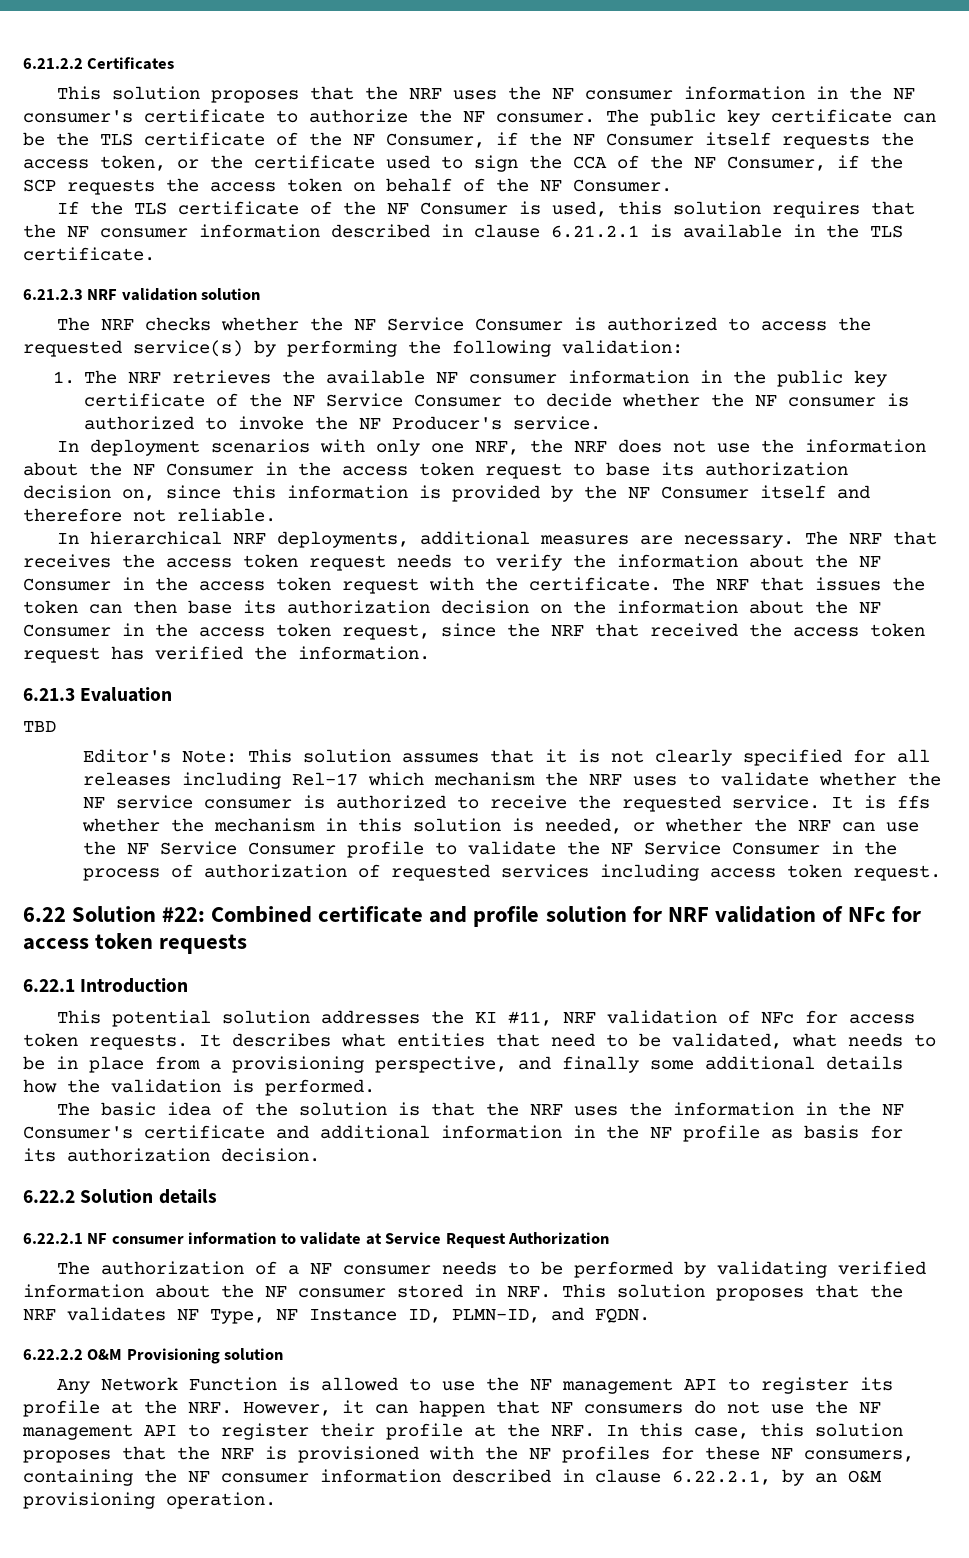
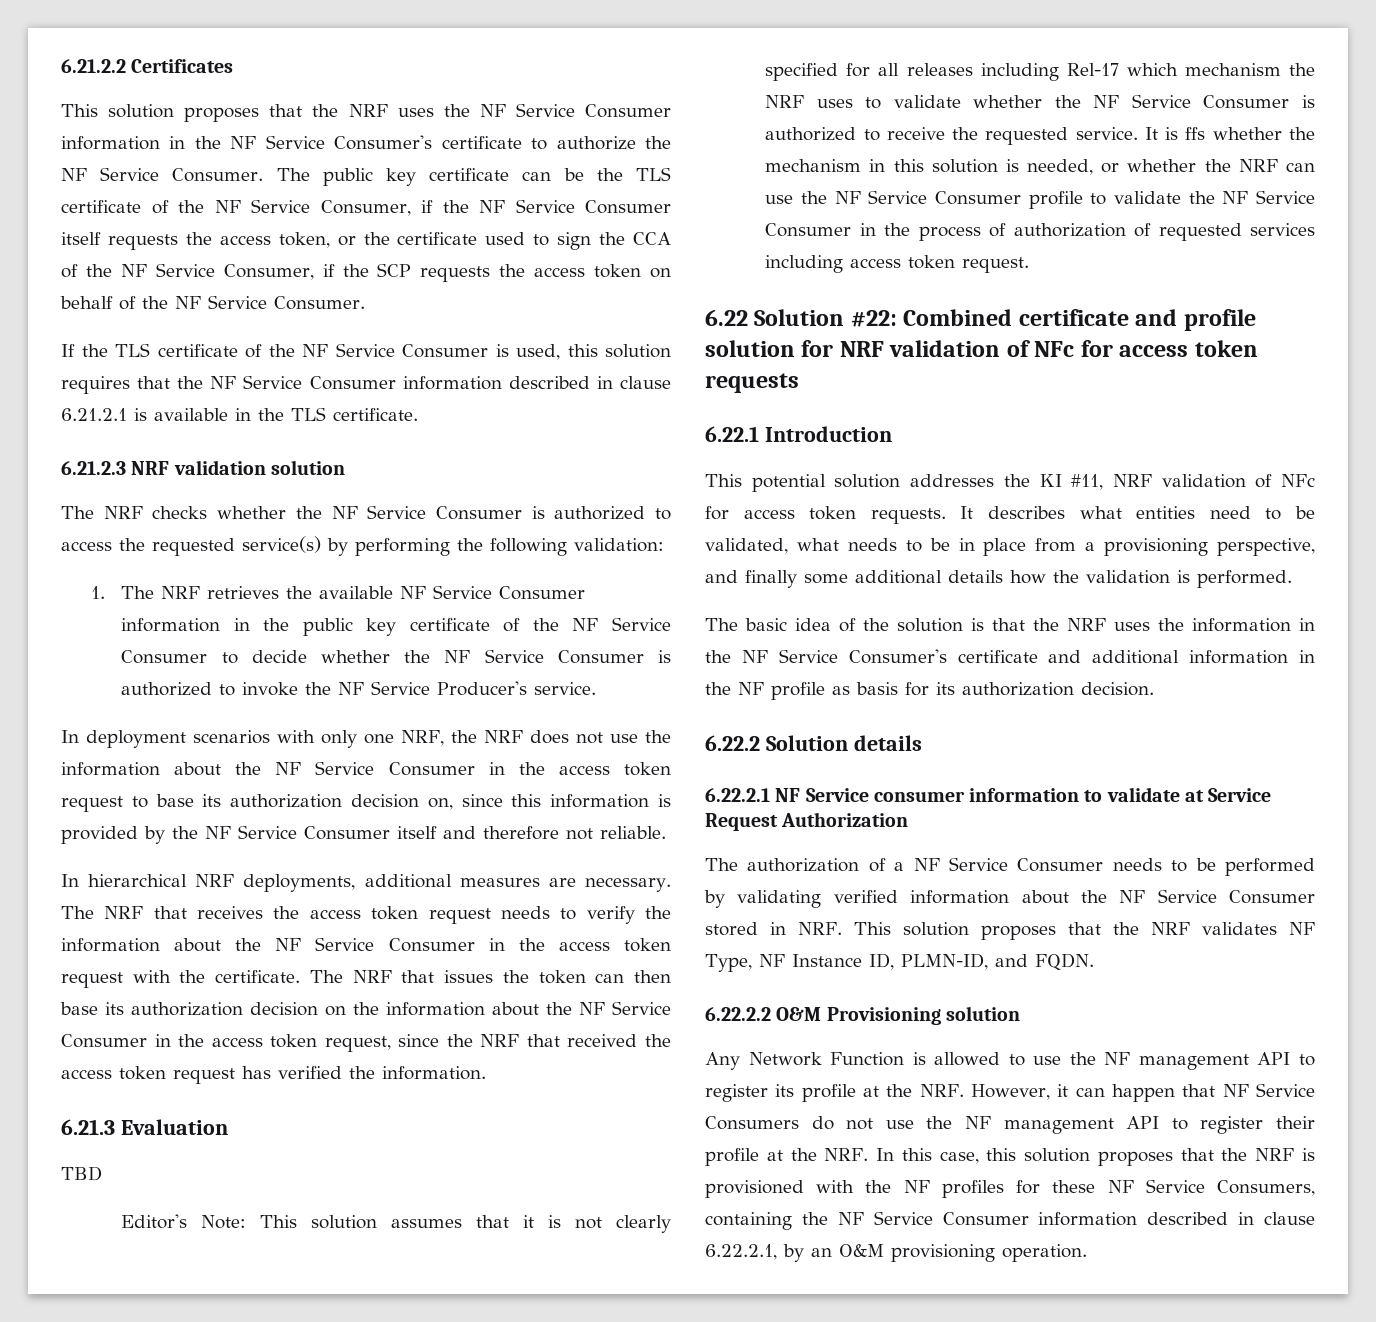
- This solution proposes that the NRF uses the NF consumer information in the NF consumer's certificate to authorize the NF consumer.
+ This solution proposes that the NRF uses the NF Service Consumer information in the NF Service Consumer's certificate to authorize the NF Service Consumer.
- The public key certificate can be the TLS certificate of the NF Consumer, if the NF Consumer itself requests the access token, or the certificate used to sign the CCA of the NF Consumer, if the SCP requests the access token on behalf of the NF Consumer.
+ The public key certificate can be the TLS certificate of the NF Service Consumer, if the NF Service Consumer itself requests the access token, or the certificate used to sign the CCA of the NF Service Consumer, if the SCP requests the access token on behalf of the NF Service Consumer.
- If the TLS certificate of the NF Consumer is used, this solution requires that the NF consumer information described in clause 6.21.2.1 is available in the TLS certificate.
+ If the TLS certificate of the NF Service Consumer is used, this solution requires that the NF Service Consumer information described in clause 6.21.2.1 is available in the TLS certificate.
- 1. The NRF retrieves the available NF consumer information in the public key certificate of the NF Service Consumer to decide whether the NF consumer is authorized to invoke the NF Producer's service.
+ 1. The NRF retrieves the available NF Service Consumer information in the public key certificate of the NF Service Consumer to decide whether the NF Service Consumer is authorized to invoke the NF Service Producer's service.
- In deployment scenarios with only one NRF, the NRF does not use the information about the NF Consumer in the access token request to base its authorization decision on, since this information is provided by the NF Consumer itself and therefore not reliable.
+ In deployment scenarios with only one NRF, the NRF does not use the information about the NF Service Consumer in the access token request to base its authorization decision on, since this information is provided by the NF Service Consumer itself and therefore not reliable.
- The NRF that receives the access token request needs to verify the information about the NF Consumer in the access token request with the certificate.
+ The NRF that receives the access token request needs to verify the information about the NF Service Consumer in the access token request with the certificate.
- The NRF that issues the token can then base its authorization decision on the information about the NF Consumer in the access token request, since the NRF that received the access token request has verified the information.
+ The NRF that issues the token can then base its authorization decision on the information about the NF Service Consumer in the access token request, since the NRF that received the access token request has verified the information.
- Editor's Note: This solution assumes that it is not clearly specified for all releases including Rel-17 which mechanism the NRF uses to validate whether the NF service consumer is authorized to receive the requested service.
+ Editor's Note: This solution assumes that it is not clearly specified for all releases including Rel-17 which mechanism the NRF uses to validate whether the NF Service Consumer is authorized to receive the requested service.
- It describes what entities that need to be validated, what needs to be in place from a provisioning perspective, and finally some additional details how the validation is performed.
+ It describes what entities need to be validated, what needs to be in place from a provisioning perspective, and finally some additional details how the validation is performed.
- The basic idea of the solution is that the NRF uses the information in the NF Consumer's certificate and additional information in the NF profile as basis for its authorization decision.
+ The basic idea of the solution is that the NRF uses the information in the NF Service Consumer's certificate and additional information in the NF profile as basis for its authorization decision.
- 6.22.2.1 NF consumer information to validate at Service Request Authorization
+ 6.22.2.1 NF Service consumer information to validate at Service Request Authorization
- The authorization of a NF consumer needs to be performed by validating verified information about the NF consumer stored in NRF. This solution proposes that the NRF validates NF Type, NF Instance ID, PLMN-ID, and FQDN.
+ The authorization of a NF Service Consumer needs to be performed by validating verified information about the NF Service Consumer stored in NRF. This solution proposes that the NRF validates NF Type, NF Instance ID, PLMN-ID, and FQDN.
- Any Network Function is allowed to use the NF management API to register its profile at the NRF. However, it can happen that NF consumers do not use the NF management API to register their profile at the NRF. In this case, this solution proposes that the NRF is provisioned with the NF profiles for these NF consumers, containing the NF consumer information described in clause 6.22.2.1, by an O&M provisioning operation.
+ Any Network Function is allowed to use the NF management API to register its profile at the NRF. However, it can happen that NF Service Consumers do not use the NF management API to register their profile at the NRF. In this case, this solution proposes that the NRF is provisioned with the NF profiles for these NF Service Consumers, containing the NF Service Consumer information described in clause 6.22.2.1, by an O&M provisioning operation.

